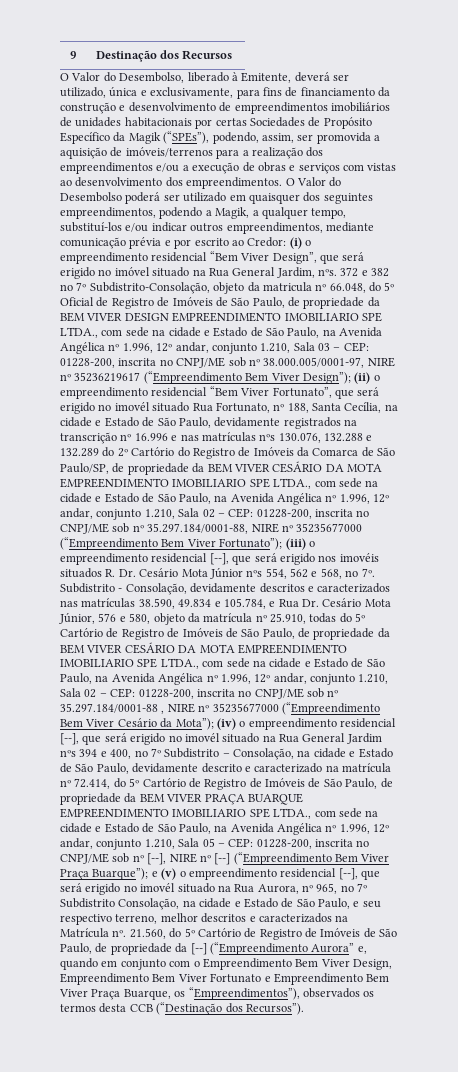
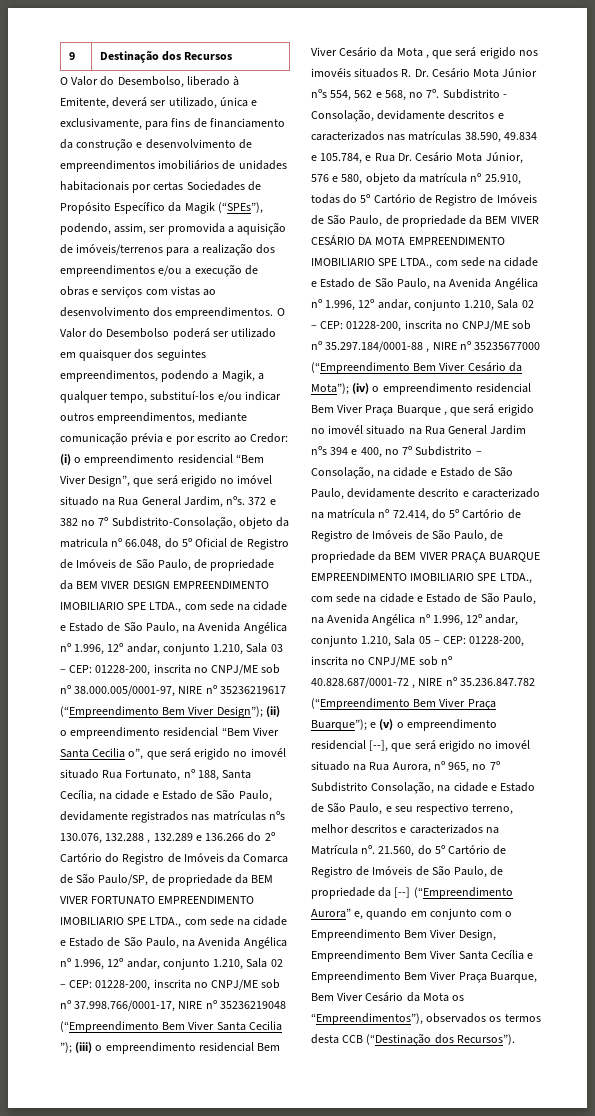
- (ii) o empreendimento residencial “Bem Viver Fortunato”, que será erigido no imovél situado Rua Fortunato, nº 188, Santa Cecília, na cidade e Estado de São Paulo, devidamente registrados na transcrição nº 16.996 e nas matrículas nºs 130.076, 132.288 e 132.289 do 2º Cartório do Registro de Imóveis da Comarca de São Paulo/SP, de propriedade da BEM VIVER CESÁRIO DA MOTA EMPREENDIMENTO IMOBILIARIO SPE LTDA., com sede na cidade e Estado de São Paulo, na Avenida Angélica nº 1.996, 12º andar, conjunto 1.210, Sala 02 – CEP:
+ (ii) o empreendimento residencial “Bem Viver Santa Cecilia o”, que será erigido no imovél situado Rua Fortunato, nº 188, Santa Cecília, na cidade e Estado de São Paulo, devidamente registrados nas matrículas nºs 130.076, 132.288 , 132.289 e 136.266 do 2º Cartório do Registro de Imóveis da Comarca de São Paulo/SP, de propriedade da BEM VIVER FORTUNATO EMPREENDIMENTO IMOBILIARIO SPE LTDA., com sede na cidade e Estado de São Paulo, na Avenida Angélica nº 1.996, 12º andar, conjunto 1.210, Sala 02 – CEP:
- 01228-200, inscrita no CNPJ/ME sob nº 35.297.184/0001-88, NIRE nº 35235677000 (“Empreendimento Bem Viver Fortunato”);
+ 01228-200, inscrita no CNPJ/ME sob nº 37.998.766/0001-17, NIRE nº 35236219048 (“Empreendimento Bem Viver Santa Cecilia ”);
- (iii) o empreendimento residencial [--], que será erigido nos imovéis situados R. Dr. Cesário Mota Júnior nºs 554, 562 e 568, no 7º.
+ (iii) o empreendimento residencial Bem Viver Cesário da Mota , que será erigido nos imovéis situados R. Dr. Cesário Mota Júnior nºs 554, 562 e 568, no 7º.
- (iv) o empreendimento residencial [--], que será erigido no imovél situado na Rua General Jardim nºs 394 e 400, no 7º Subdistrito – Consolação, na cidade e Estado de São Paulo, devidamente descrito e caracterizado na matrícula nº 72.414, do 5º Cartório de Registro de Imóveis de São Paulo, de propriedade da BEM VIVER PRAÇA BUARQUE EMPREENDIMENTO IMOBILIARIO SPE LTDA., com sede na cidade e Estado de São Paulo, na Avenida Angélica nº 1.996, 12º andar, conjunto 1.210, Sala 05 – CEP:
+ (iv) o empreendimento residencial Bem Viver Praça Buarque , que será erigido no imovél situado na Rua General Jardim nºs 394 e 400, no 7º Subdistrito – Consolação, na cidade e Estado de São Paulo, devidamente descrito e caracterizado na matrícula nº 72.414, do 5º Cartório de Registro de Imóveis de São Paulo, de propriedade da BEM VIVER PRAÇA BUARQUE EMPREENDIMENTO IMOBILIARIO SPE LTDA., com sede na cidade e Estado de São Paulo, na Avenida Angélica nº 1.996, 12º andar, conjunto 1.210, Sala 05 – CEP:
- 01228-200, inscrita no CNPJ/ME sob nº [--], NIRE nº [--] (“Empreendimento Bem Viver Praça Buarque”);
+ 01228-200, inscrita no CNPJ/ME sob nº 40.828.687/0001-72 , NIRE nº 35.236.847.782 (“Empreendimento Bem Viver Praça Buarque”);
- 21.560, do 5º Cartório de Registro de Imóveis de São Paulo, de propriedade da [--] (“Empreendimento Aurora” e, quando em conjunto com o Empreendimento Bem Viver Design, Empreendimento Bem Viver Fortunato e Empreendimento Bem Viver Praça Buarque, os “Empreendimentos”), observados os termos desta CCB (“Destinação dos Recursos”).
+ 21.560, do 5º Cartório de Registro de Imóveis de São Paulo, de propriedade da [--] (“Empreendimento Aurora” e, quando em conjunto com o Empreendimento Bem Viver Design, Empreendimento Bem Viver Santa Cecília e Empreendimento Bem Viver Praça Buarque, Bem Viver Cesário da Mota os “Empreendimentos”), observados os termos desta CCB (“Destinação dos Recursos”).

